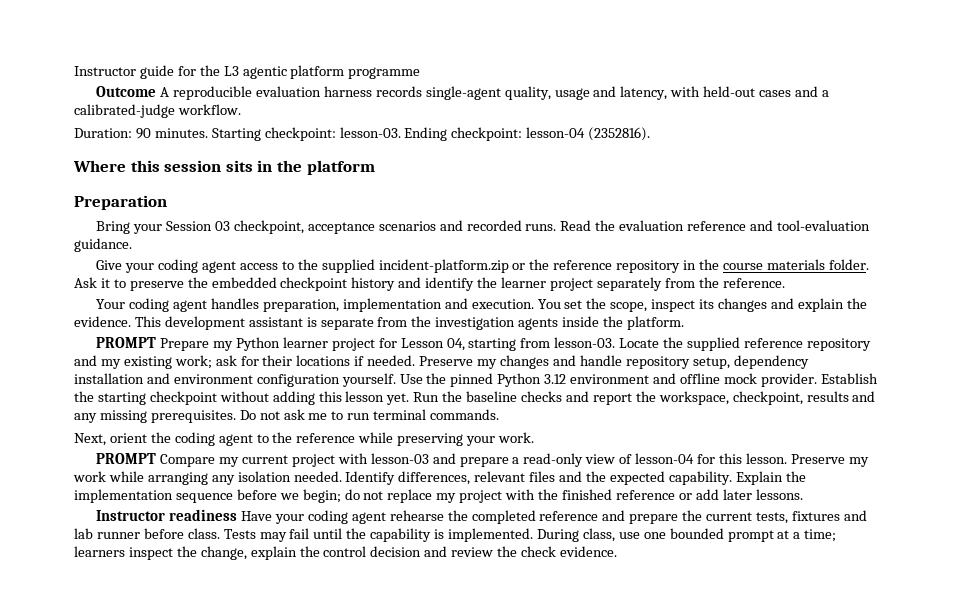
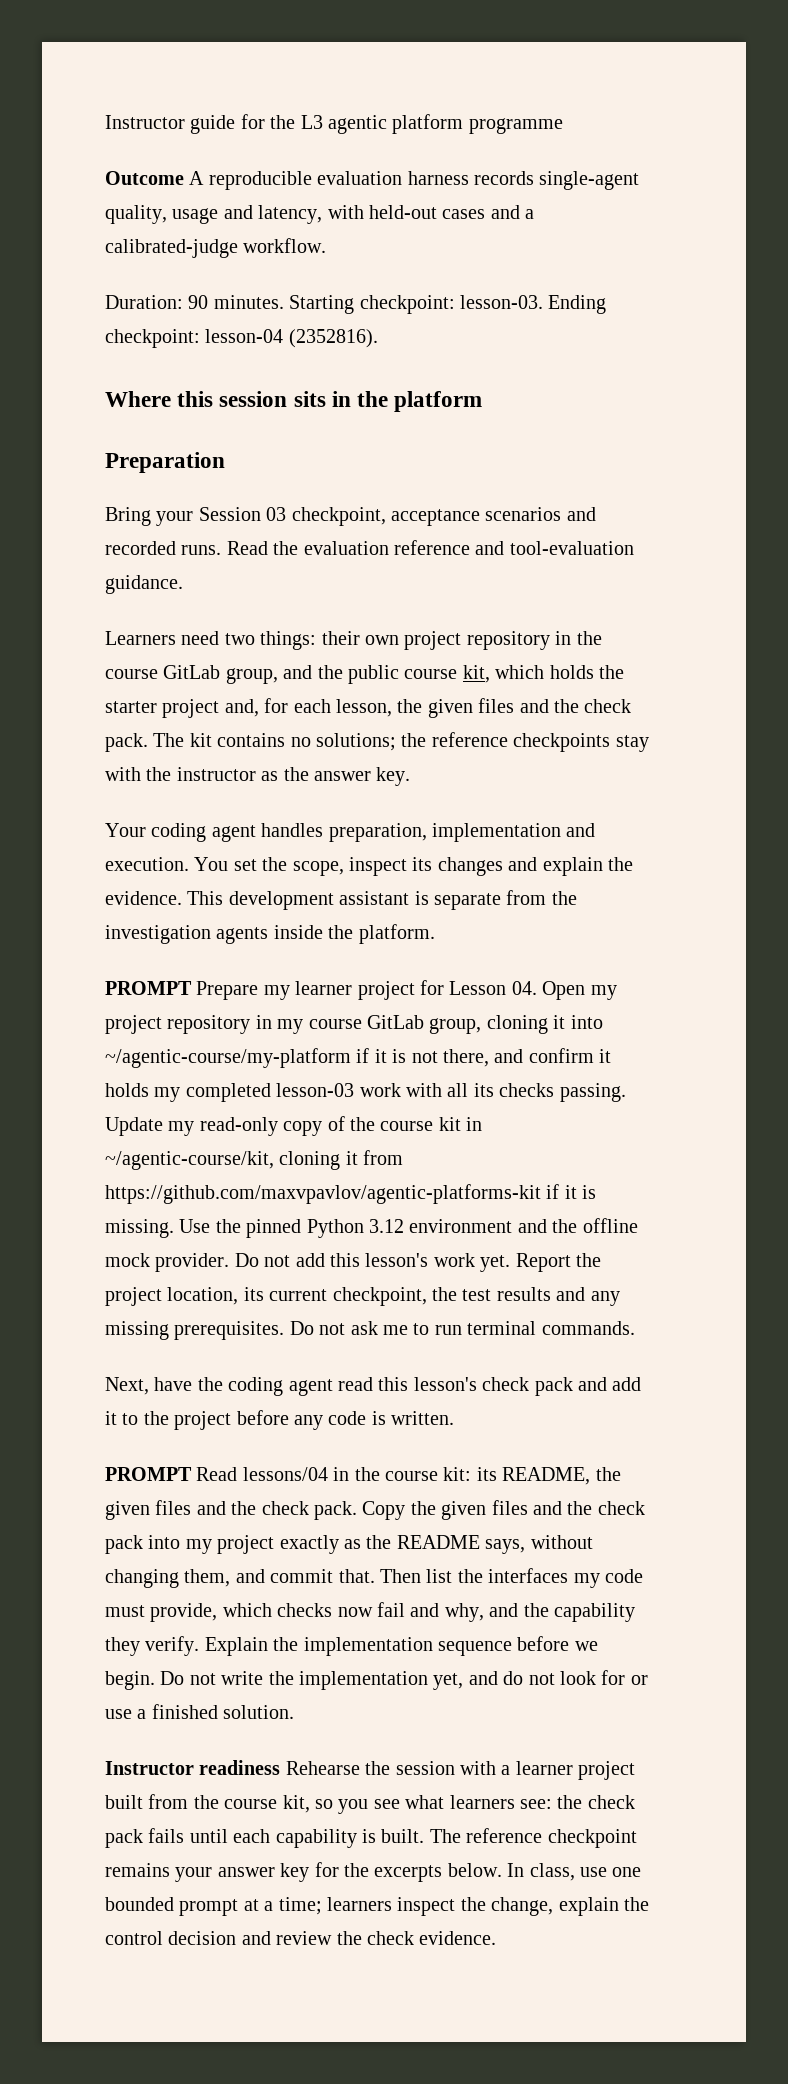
- Give your coding agent access to the supplied incident-platform.zip or the reference repository in the course materials folder. Ask it to preserve the embedded checkpoint history and identify the learner project separately from the reference.
+ Learners need two things: their own project repository in the course GitLab group, and the public course kit, which holds the starter project and, for each lesson, the given files and the check pack. The kit contains no solutions; the reference checkpoints stay with the instructor as the answer key.
- PROMPT Prepare my Python learner project for Lesson 04, starting from lesson-03. Locate the supplied reference repository and my existing work; ask for their locations if needed. Preserve my changes and handle repository setup, dependency installation and environment configuration yourself.
+ PROMPT Prepare my learner project for Lesson 04. Open my project repository in my course GitLab group, cloning it into ~/agentic-course/my-platform if it is not there, and confirm it holds my completed lesson-03 work with all its checks passing. Update my read-only copy of the course kit in ~/agentic-course/kit, cloning it from https://github.com/maxvpavlov/agentic-platforms-kit if it is missing.
- Use the pinned Python 3.12 environment and offline mock provider.
+ Use the pinned Python 3.12 environment and the offline mock provider.
- Establish the starting checkpoint without adding this lesson yet. Run the baseline checks and report the workspace, checkpoint, results and any missing prerequisites.
+ Do not add this lesson's work yet. Report the project location, its current checkpoint, the test results and any missing prerequisites.
- Next, orient the coding agent to the reference while preserving your work.
- PROMPT Compare my current project with lesson-03 and prepare a read-only view of lesson-04 for this lesson. Preserve my work while arranging any isolation needed. Identify differences, relevant files and the expected capability.
+ Next, have the coding agent read this lesson's check pack and add it to the project before any code is written.
+ PROMPT Read lessons/04 in the course kit: its README, the given files and the check pack. Copy the given files and the check pack into my project exactly as the README says, without changing them, and commit that. Then list the interfaces my code must provide, which checks now fail and why, and the capability they verify.
- Explain the implementation sequence before we begin; do not replace my project with the finished reference or add later lessons.
- Instructor readiness Have your coding agent rehearse the completed reference and prepare the current tests, fixtures and lab runner before class. Tests may fail until the capability is implemented. During class, use one bounded prompt at a time; learners inspect the change, explain the control decision and review the check evidence.
+ Explain the implementation sequence before we begin. Do not write the implementation yet, and do not look for or use a finished solution.
+ Instructor readiness Rehearse the session with a learner project built from the course kit, so you see what learners see: the check pack fails until each capability is built. The reference checkpoint remains your answer key for the excerpts below. In class, use one bounded prompt at a time; learners inspect the change, explain the control decision and review the check evidence.

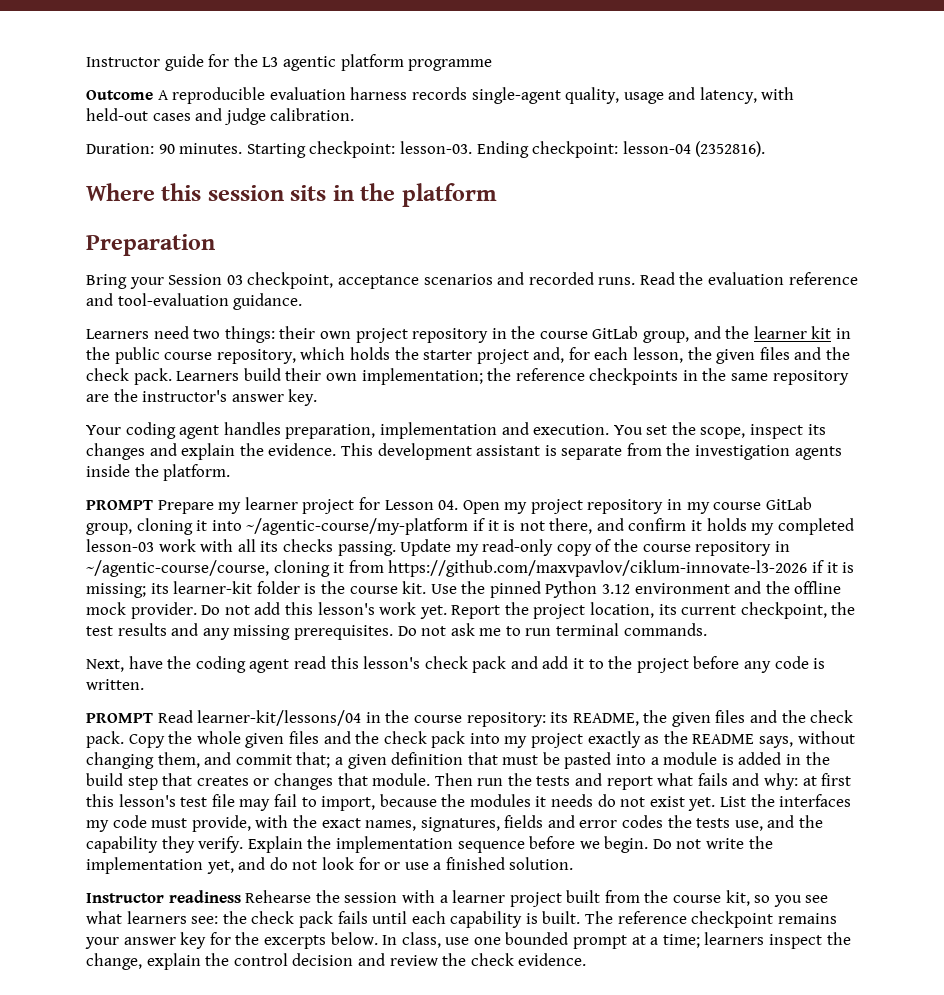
- Outcome A reproducible evaluation harness records single-agent quality, usage and latency, with held-out cases and a calibrated-judge workflow.
+ Outcome A reproducible evaluation harness records single-agent quality, usage and latency, with held-out cases and judge calibration.
- Learners need two things: their own project repository in the course GitLab group, and the public course kit, which holds the starter project and, for each lesson, the given files and the check pack.
+ Learners need two things: their own project repository in the course GitLab group, and the learner kit in the public course repository, which holds the starter project and, for each lesson, the given files and the check pack.
- The kit contains no solutions; the reference checkpoints stay with the instructor as the answer key.
+ Learners build their own implementation; the reference checkpoints in the same repository are the instructor's answer key.
- Update my read-only copy of the course kit in ~/agentic-course/kit, cloning it from https://github.com/maxvpavlov/agentic-platforms-kit if it is missing.
+ Update my read-only copy of the course repository in ~/agentic-course/course, cloning it from https://github.com/maxvpavlov/ciklum-innovate-l3-2026 if it is missing; its learner-kit folder is the course kit.
- PROMPT Read lessons/04 in the course kit: its README, the given files and the check pack.
+ PROMPT Read learner-kit/lessons/04 in the course repository: its README, the given files and the check pack.
- Copy the given files and the check pack into my project exactly as the README says, without changing them, and commit that. Then list the interfaces my code must provide, which checks now fail and why, and the capability they verify.
+ Copy the whole given files and the check pack into my project exactly as the README says, without changing them, and commit that; a given definition that must be pasted into a module is added in the build step that creates or changes that module. Then run the tests and report what fails and why: at first this lesson's test file may fail to import, because the modules it needs do not exist yet. List the interfaces my code must provide, with the exact names, signatures, fields and error codes the tests use, and the capability they verify.

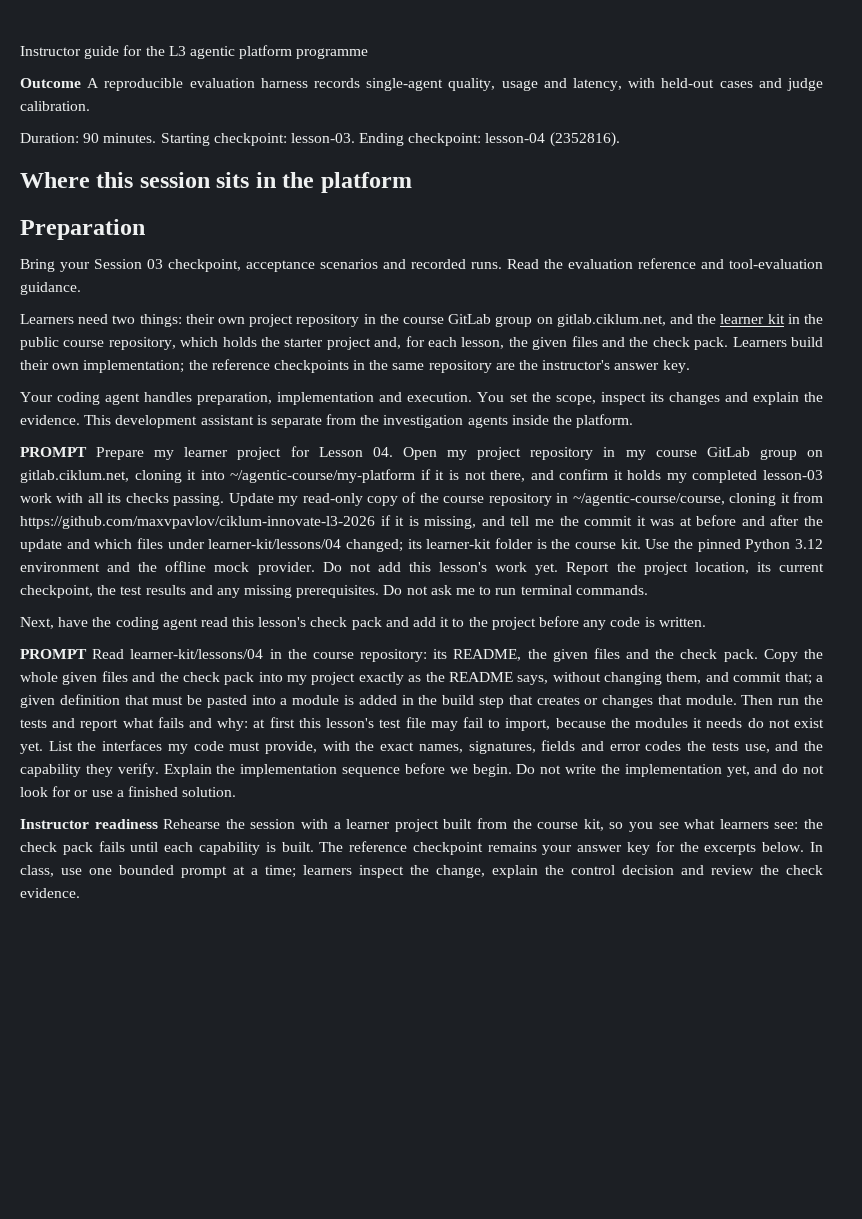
- Learners need two things: their own project repository in the course GitLab group, and the learner kit in the public course repository, which holds the starter project and, for each lesson, the given files and the check pack.
+ Learners need two things: their own project repository in the course GitLab group on gitlab.ciklum.net, and the learner kit in the public course repository, which holds the starter project and, for each lesson, the given files and the check pack.
- PROMPT Prepare my learner project for Lesson 04. Open my project repository in my course GitLab group, cloning it into ~/agentic-course/my-platform if it is not there, and confirm it holds my completed lesson-03 work with all its checks passing.
+ PROMPT Prepare my learner project for Lesson 04. Open my project repository in my course GitLab group on gitlab.ciklum.net, cloning it into ~/agentic-course/my-platform if it is not there, and confirm it holds my completed lesson-03 work with all its checks passing.
- Update my read-only copy of the course repository in ~/agentic-course/course, cloning it from https://github.com/maxvpavlov/ciklum-innovate-l3-2026 if it is missing; its learner-kit folder is the course kit.
+ Update my read-only copy of the course repository in ~/agentic-course/course, cloning it from https://github.com/maxvpavlov/ciklum-innovate-l3-2026 if it is missing, and tell me the commit it was at before and after the update and which files under learner-kit/lessons/04 changed; its learner-kit folder is the course kit.

